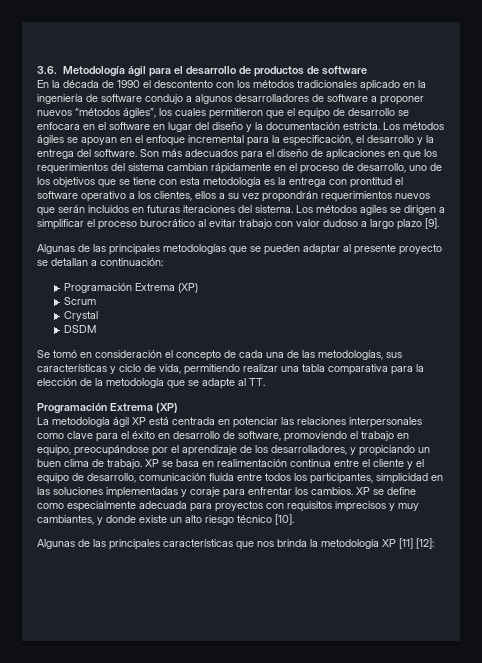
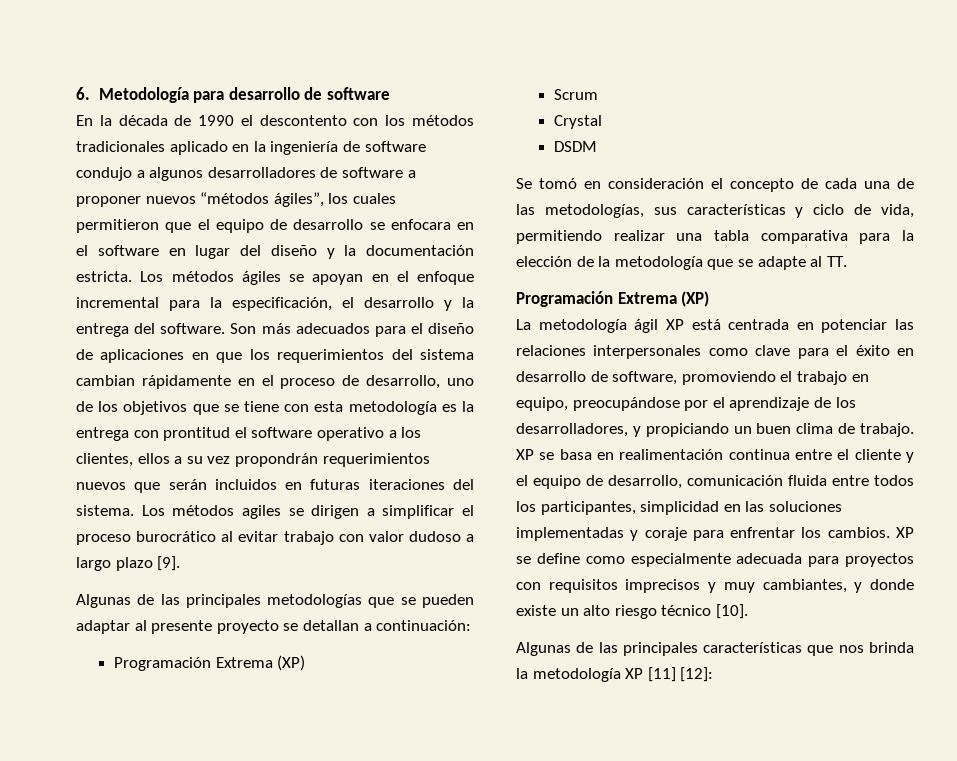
- 3.6. Metodología ágil para el desarrollo de productos de software
+ 6. Metodología para desarrollo de software

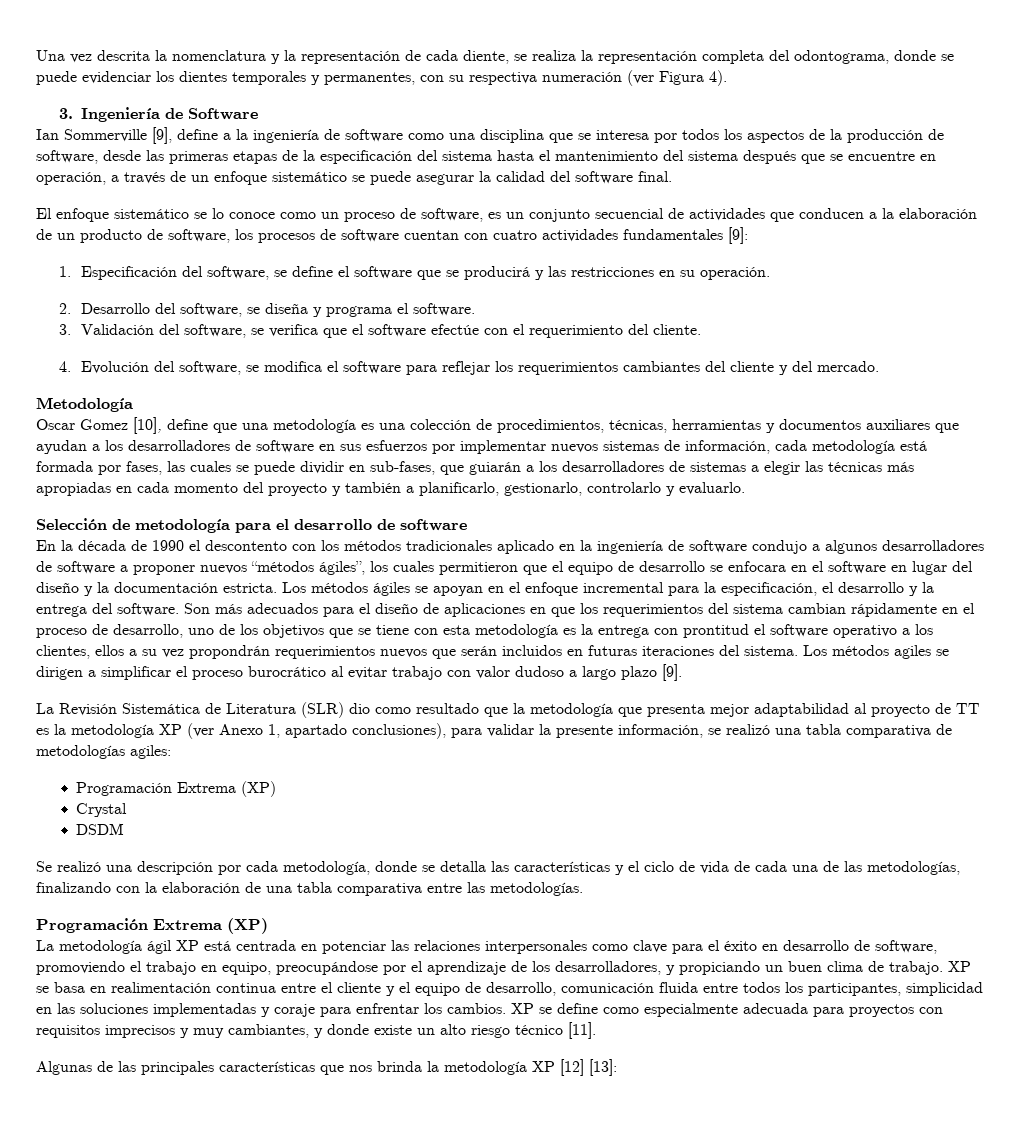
- 6. Metodología para desarrollo de software
+ Una vez descrita la nomenclatura y la representación de cada diente, se realiza la representación completa del odontograma, donde se puede evidenciar los dientes temporales y permanentes, con su respectiva numeración (ver Figura 4).
+ 3. Ingeniería de Software
+ Ian Sommerville [9], define a la ingeniería de software como una disciplina que se interesa por todos los aspectos de la producción de software, desde las primeras etapas de la especificación del sistema hasta el mantenimiento del sistema después que se encuentre en operación, a través de un enfoque sistemático se puede asegurar la calidad del software final.
+ El enfoque sistemático se lo conoce como un proceso de software, es un conjunto secuencial de actividades que conducen a la elaboración de un producto de software, los procesos de software cuentan con cuatro actividades fundamentales [9]:
+ 1. Especificación del software, se define el software que se producirá y las restricciones en su operación.
+ 2. Desarrollo del software, se diseña y programa el software.
+ 3. Validación del software, se verifica que el software efectúe con el requerimiento del cliente.
+ 4. Evolución del software, se modifica el software para reflejar los requerimientos cambiantes del cliente y del mercado.
+ Metodología
+ Oscar Gomez [10], define que una metodología es una colección de procedimientos, técnicas, herramientas y documentos auxiliares que ayudan a los desarrolladores de software en sus esfuerzos por implementar nuevos sistemas de información, cada metodología está formada por fases, las cuales se puede dividir en sub-fases, que guiarán a los desarrolladores de sistemas a elegir las técnicas más apropiadas en cada momento del proyecto y también a planificarlo, gestionarlo, controlarlo y evaluarlo.
+ Selección de metodología para el desarrollo de software
- Algunas de las principales metodologías que se pueden adaptar al presente proyecto se detallan a continuación:
+ La Revisión Sistemática de Literatura (SLR) dio como resultado que la metodología que presenta mejor adaptabilidad al proyecto de TT es la metodología XP (ver Anexo 1, apartado conclusiones), para validar la presente información, se realizó una tabla comparativa de metodologías agiles:
  Programación Extrema (XP)
- Scrum
- Se tomó en consideración el concepto de cada una de las metodologías, sus características y ciclo de vida, permitiendo realizar una tabla comparativa para la elección de la metodología que se adapte al TT.
+ Se realizó una descripción por cada metodología, donde se detalla las características y el ciclo de vida de cada una de las metodologías, finalizando con la elaboración de una tabla comparativa entre las metodologías.
- XP se define como especialmente adecuada para proyectos con requisitos imprecisos y muy cambiantes, y donde existe un alto riesgo técnico [10].
+ XP se define como especialmente adecuada para proyectos con requisitos imprecisos y muy cambiantes, y donde existe un alto riesgo técnico [11].
- Algunas de las principales características que nos brinda la metodología XP [11] [12]:
+ Algunas de las principales características que nos brinda la metodología XP [12] [13]:

